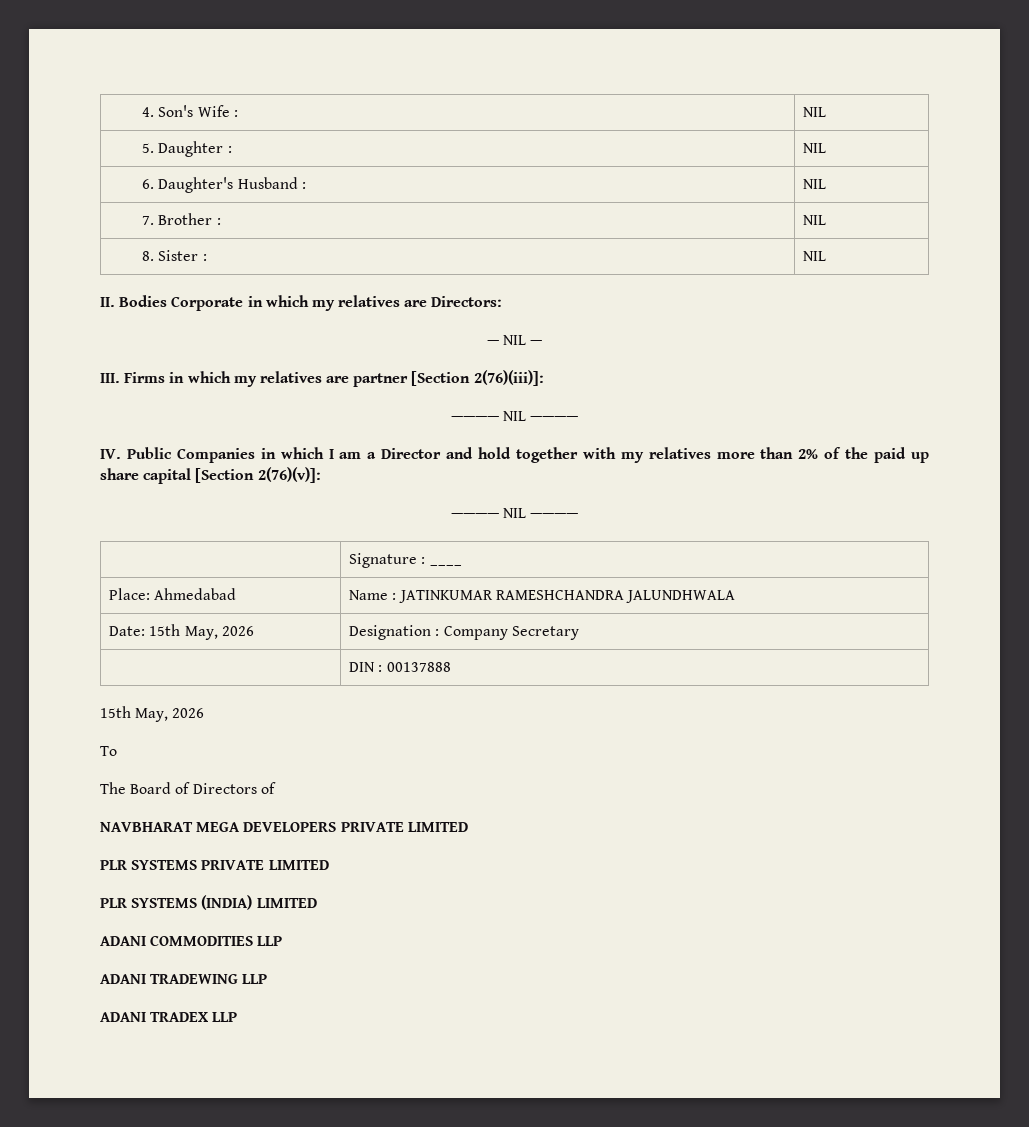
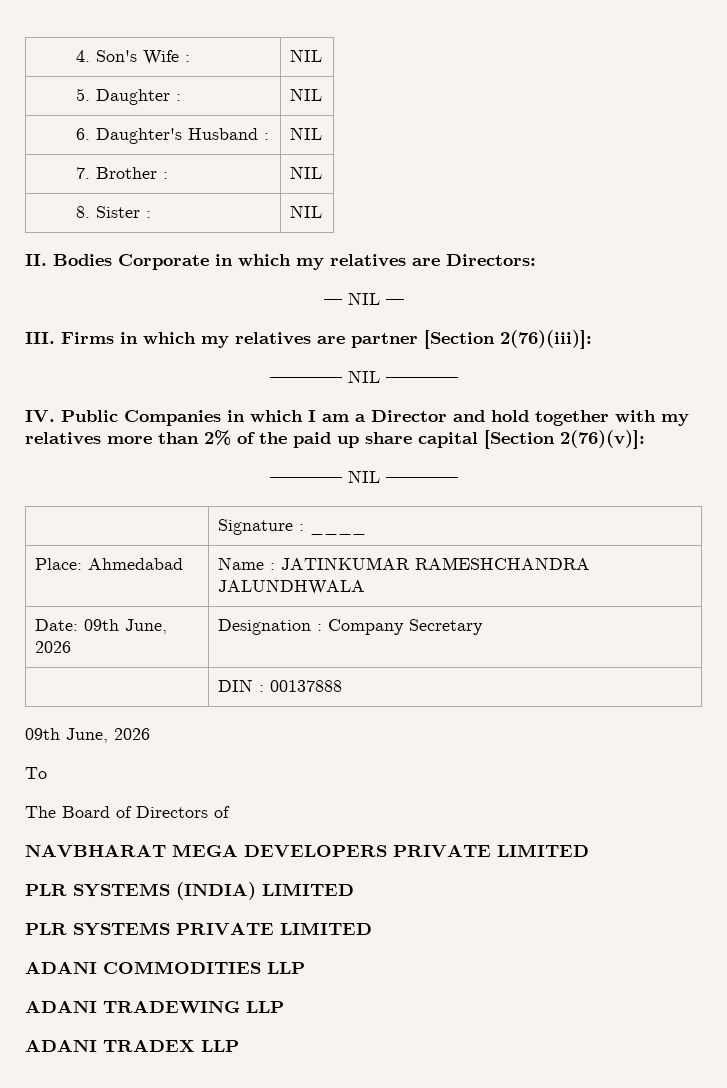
- Date: 15th May, 2026 | Designation : Company Secretary
+ Date: 09th June, 2026 | Designation : Company Secretary
  | DIN : 00137888
- 15th May, 2026
+ 09th June, 2026
+ PLR SYSTEMS (INDIA) LIMITED
  PLR SYSTEMS PRIVATE LIMITED
- PLR SYSTEMS (INDIA) LIMITED

